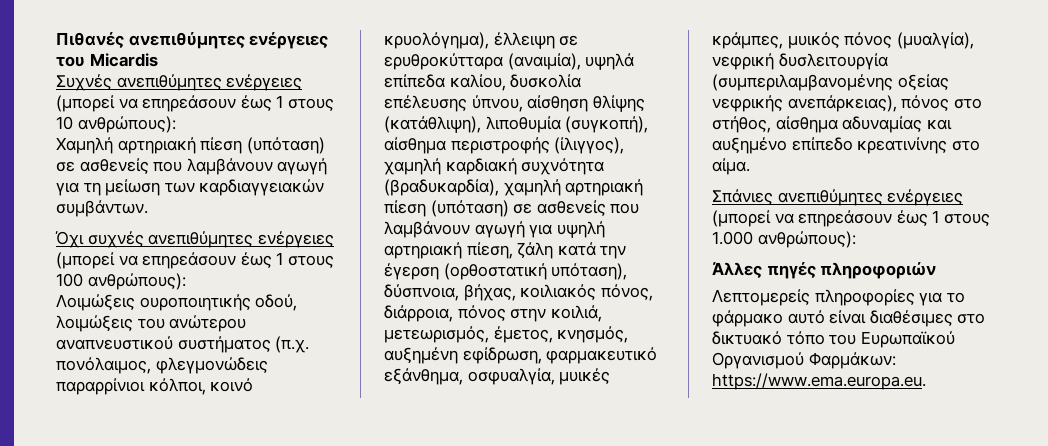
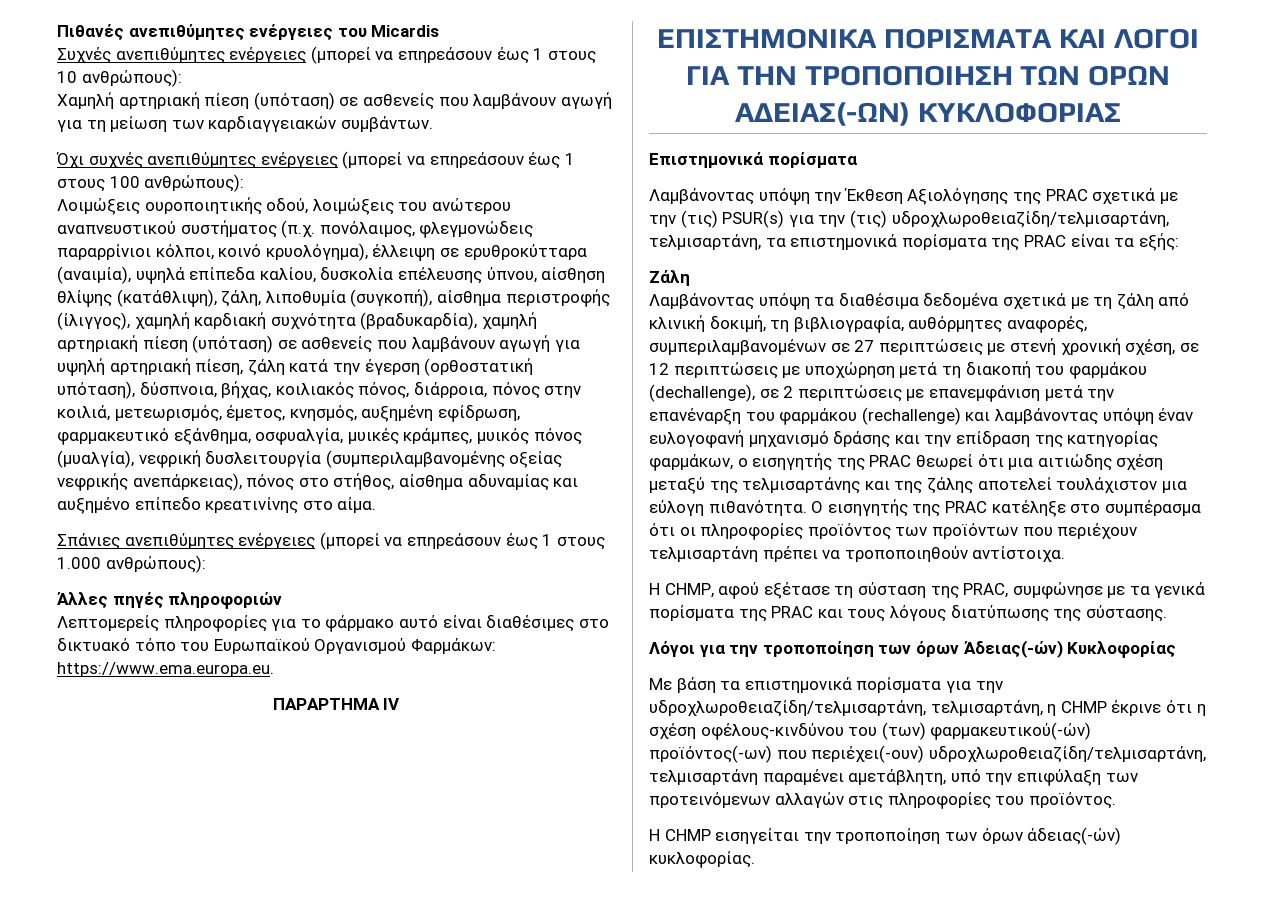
- Λοιμώξεις ουροποιητικής οδού, λοιμώξεις του ανώτερου αναπνευστικού συστήματος (π.χ. πονόλαιμος, φλεγμονώδεις παραρρίνιοι κόλποι, κοινό κρυολόγημα), έλλειψη σε ερυθροκύτταρα (αναιμία), υψηλά επίπεδα καλίου, δυσκολία επέλευσης ύπνου, αίσθηση θλίψης (κατάθλιψη), λιποθυμία (συγκοπή), αίσθημα περιστροφής (ίλιγγος), χαμηλή καρδιακή συχνότητα (βραδυκαρδία), χαμηλή αρτηριακή πίεση (υπόταση) σε ασθενείς που λαμβάνουν αγωγή για υψηλή αρτηριακή πίεση, ζάλη κατά την έγερση (ορθοστατική υπόταση), δύσπνοια, βήχας, κοιλιακός πόνος, διάρροια, πόνος στην κοιλιά, μετεωρισμός, έμετος, κνησμός, αυξημένη εφίδρωση, φαρμακευτικό εξάνθημα, οσφυαλγία, μυικές κράμπες, μυικός πόνος (μυαλγία), νεφρική δυσλειτουργία (συμπεριλαμβανομένης οξείας νεφρικής ανεπάρκειας), πόνος στο στήθος, αίσθημα αδυναμίας και αυξημένο επίπεδο κρεατινίνης στο αίμα.
+ Λοιμώξεις ουροποιητικής οδού, λοιμώξεις του ανώτερου αναπνευστικού συστήματος (π.χ. πονόλαιμος, φλεγμονώδεις παραρρίνιοι κόλποι, κοινό κρυολόγημα), έλλειψη σε ερυθροκύτταρα (αναιμία), υψηλά επίπεδα καλίου, δυσκολία επέλευσης ύπνου, αίσθηση θλίψης (κατάθλιψη), ζάλη, λιποθυμία (συγκοπή), αίσθημα περιστροφής (ίλιγγος), χαμηλή καρδιακή συχνότητα (βραδυκαρδία), χαμηλή αρτηριακή πίεση (υπόταση) σε ασθενείς που λαμβάνουν αγωγή για υψηλή αρτηριακή πίεση, ζάλη κατά την έγερση (ορθοστατική υπόταση), δύσπνοια, βήχας, κοιλιακός πόνος, διάρροια, πόνος στην κοιλιά, μετεωρισμός, έμετος, κνησμός, αυξημένη εφίδρωση, φαρμακευτικό εξάνθημα, οσφυαλγία, μυικές κράμπες, μυικός πόνος (μυαλγία), νεφρική δυσλειτουργία (συμπεριλαμβανομένης οξείας νεφρικής ανεπάρκειας), πόνος στο στήθος, αίσθημα αδυναμίας και αυξημένο επίπεδο κρεατινίνης στο αίμα.
+ ΠΑΡΑΡΤΗΜΑ IV
+ ΕΠΙΣΤΗΜΟΝΙΚΑ ΠΟΡΙΣΜΑΤΑ ΚΑΙ ΛΟΓΟΙ ΓΙΑ ΤΗΝ ΤΡΟΠΟΠΟΙΗΣΗ ΤΩΝ ΟΡΩΝ ΑΔΕΙΑΣ(-ΩΝ) ΚΥΚΛΟΦΟΡΙΑΣ
+ Επιστημονικά πορίσματα
+ Λαμβάνοντας υπόψη την Έκθεση Αξιολόγησης της PRAC σχετικά με την (τις) PSUR(s) για την (τις) υδροχλωροθειαζίδη/τελμισαρτάνη, τελμισαρτάνη, τα επιστημονικά πορίσματα της PRAC είναι τα εξής:
+ Ζάλη
+ Λαμβάνοντας υπόψη τα διαθέσιμα δεδομένα σχετικά με τη ζάλη από κλινική δοκιμή, τη βιβλιογραφία, αυθόρμητες αναφορές, συμπεριλαμβανομένων σε 27 περιπτώσεις με στενή χρονική σχέση, σε 12 περιπτώσεις με υποχώρηση μετά τη διακοπή του φαρμάκου (dechallenge), σε 2 περιπτώσεις με επανεμφάνιση μετά την επανέναρξη του φαρμάκου (rechallenge) και λαμβάνοντας υπόψη έναν ευλογοφανή μηχανισμό δράσης και την επίδραση της κατηγορίας φαρμάκων, ο εισηγητής της PRAC θεωρεί ότι μια αιτιώδης σχέση μεταξύ της τελμισαρτάνης και της ζάλης αποτελεί τουλάχιστον μια εύλογη πιθανότητα. Ο εισηγητής της PRAC κατέληξε στο συμπέρασμα ότι οι πληροφορίες προϊόντος των προϊόντων που περιέχουν τελμισαρτάνη πρέπει να τροποποιηθούν αντίστοιχα.
+ Η CHMP, αφού εξέτασε τη σύσταση της PRAC, συμφώνησε με τα γενικά πορίσματα της PRAC και τους λόγους διατύπωσης της σύστασης.
+ Λόγοι για την τροποποίηση των όρων Άδειας(-ών) Κυκλοφορίας
+ Με βάση τα επιστημονικά πορίσματα για την υδροχλωροθειαζίδη/τελμισαρτάνη, τελμισαρτάνη, η CHMP έκρινε ότι η σχέση οφέλους-κινδύνου του (των) φαρμακευτικού(-ών) προϊόντος(-ων) που περιέχει(-ουν) υδροχλωροθειαζίδη/τελμισαρτάνη, τελμισαρτάνη παραμένει αμετάβλητη, υπό την επιφύλαξη των προτεινόμενων αλλαγών στις πληροφορίες του προϊόντος.
+ Η CHMP εισηγείται την τροποποίηση των όρων άδειας(-ών) κυκλοφορίας.

